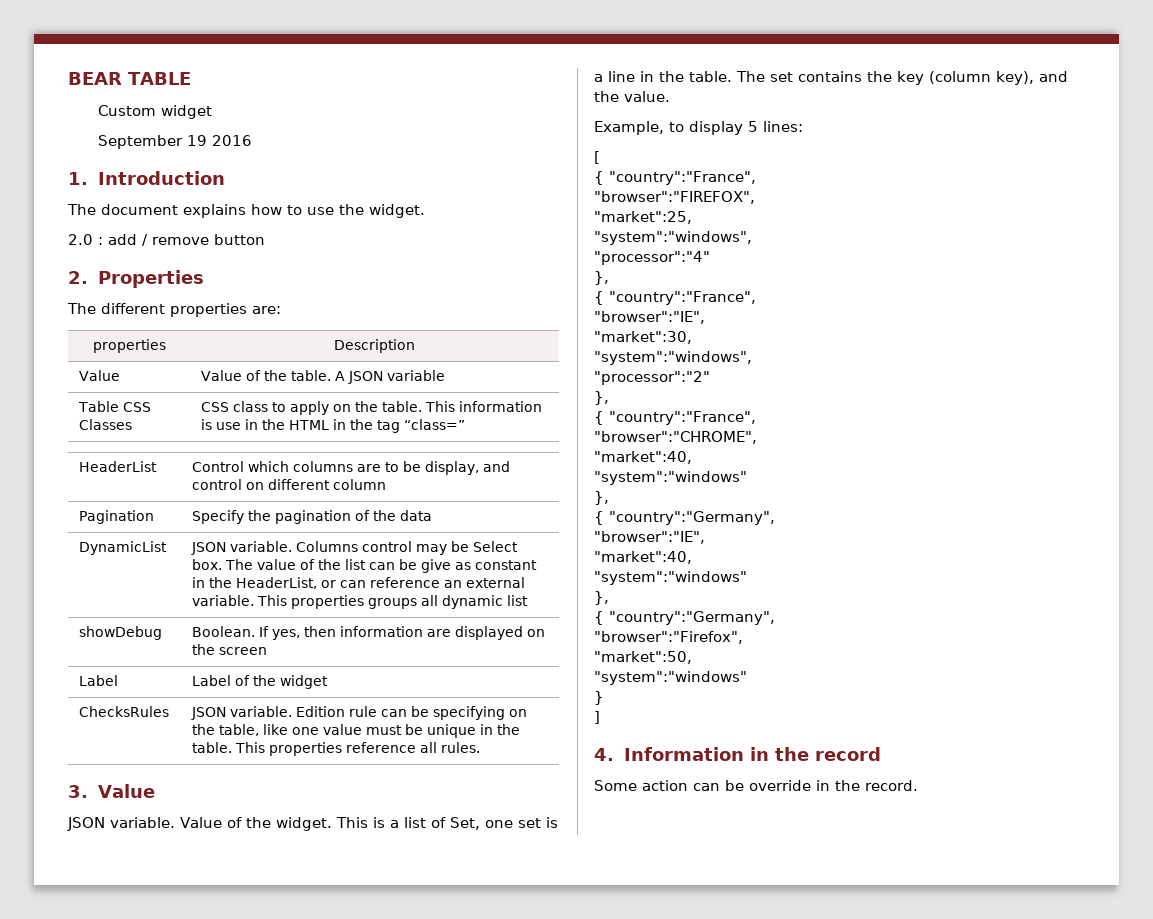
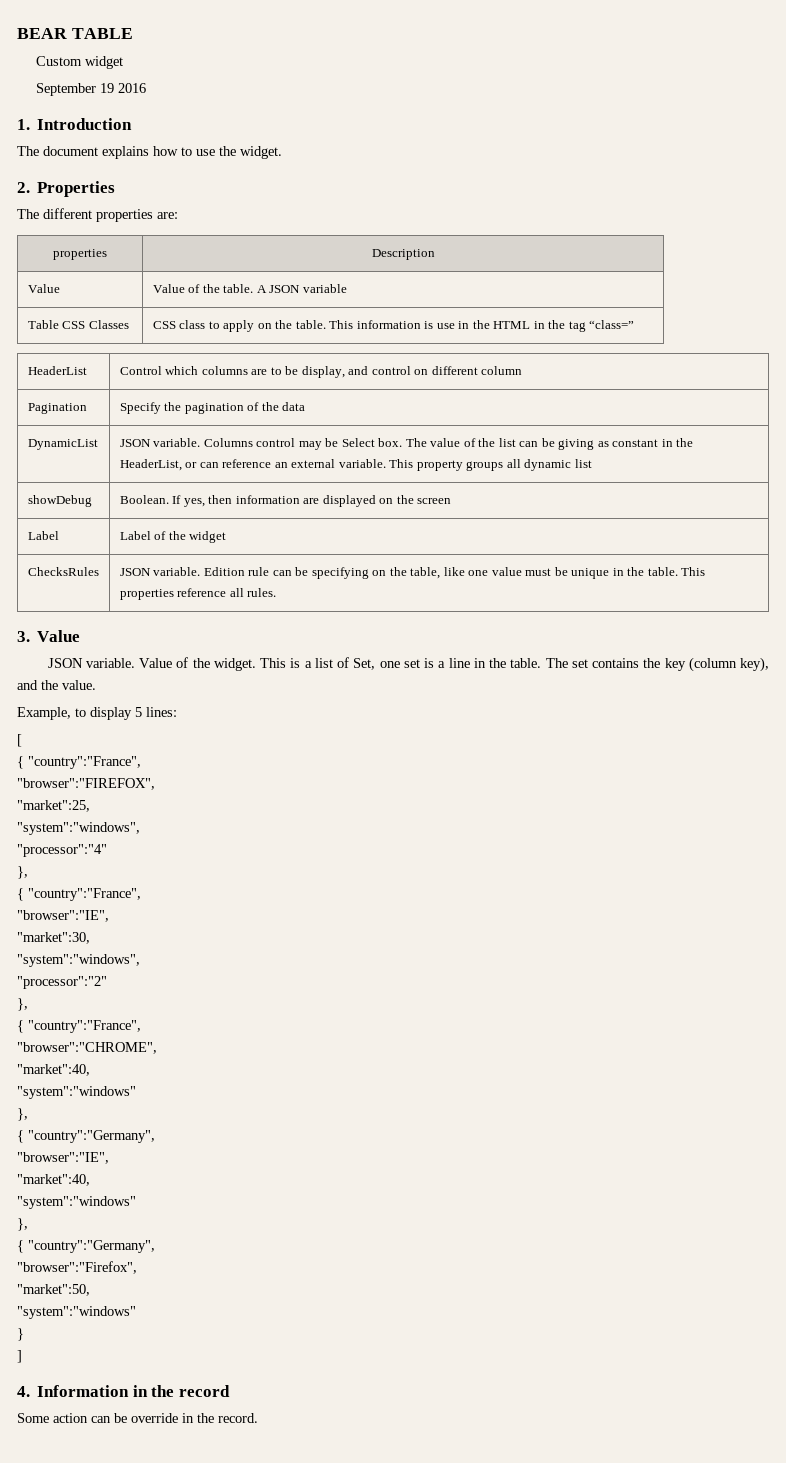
- 2.0 : add / remove button
- DynamicList | JSON variable. Columns control may be Select box. The value of the list can be give as constant in the HeaderList, or can reference an external variable. This properties groups all dynamic list
+ DynamicList | JSON variable. Columns control may be Select box. The value of the list can be giving as constant in the HeaderList, or can reference an external variable. This property groups all dynamic list

